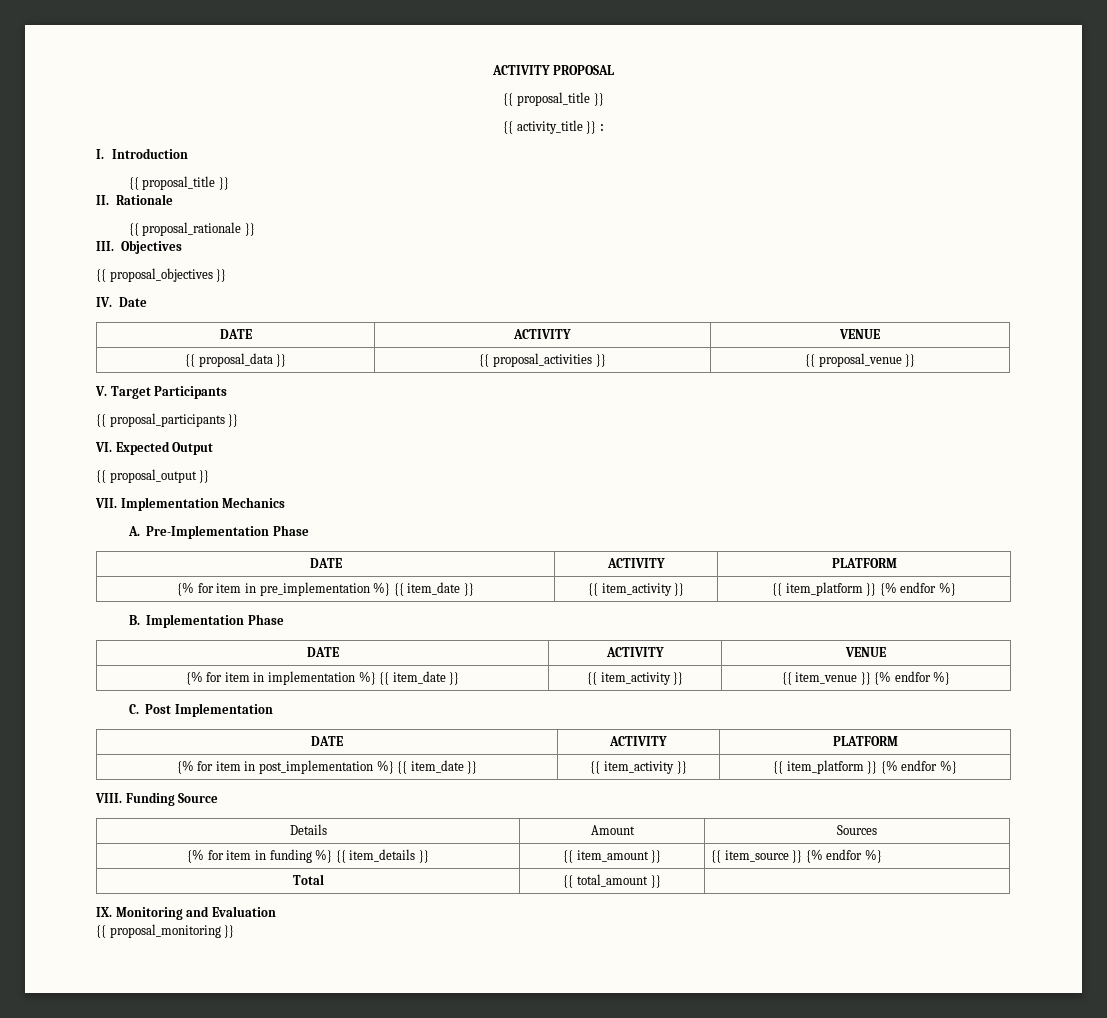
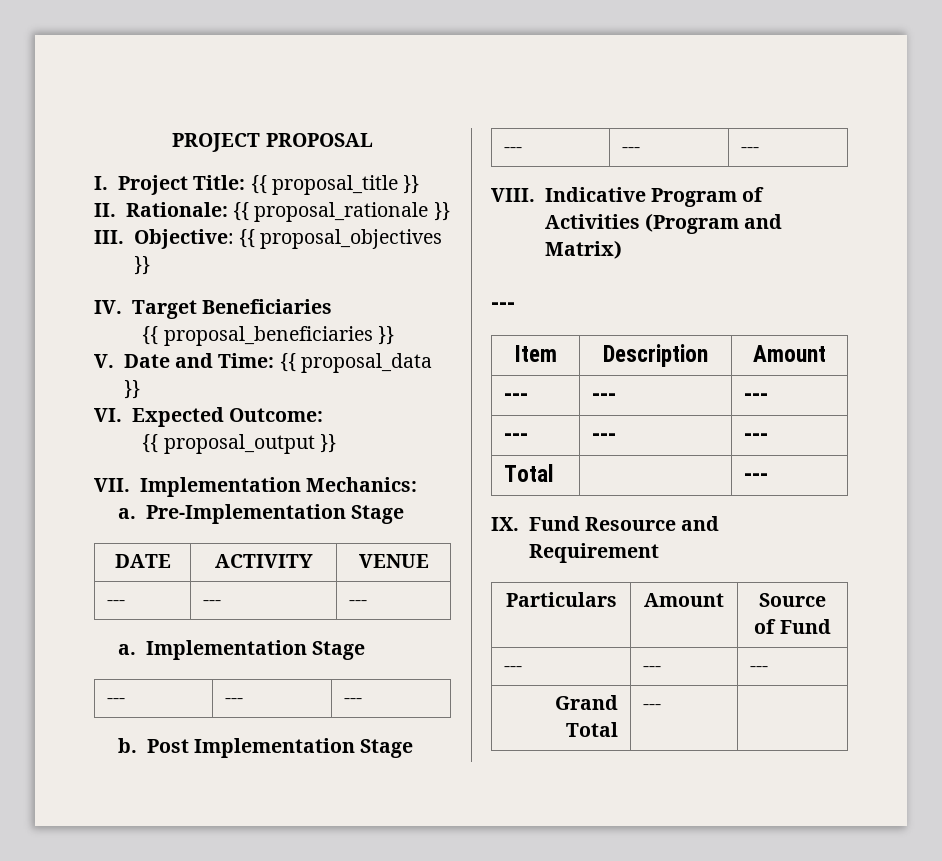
- ACTIVITY PROPOSAL
- {{ proposal_title }}
- {{ activity_title }} :
+ PROJECT PROPOSAL
- I. Introduction
- {{ proposal_title }}
+ I. Project Title: {{ proposal_title }}
- II. Rationale
- {{ proposal_rationale }}
+ II. Rationale: {{ proposal_rationale }}
- III. Objectives
- {{ proposal_objectives }}
+ III. Objective: {{ proposal_objectives }}
- IV. Date
+ IV. Target Beneficiaries
+ {{ proposal_beneficiaries }}
+ V. Date and Time: {{ proposal_data }}
+ VI. Expected Outcome:
+ {{ proposal_output }}
+ VII. Implementation Mechanics:
+ a. Pre-Implementation Stage
  DATE | ACTIVITY | VENUE
- {{ proposal_data }} | {{ proposal_activities }} | {{ proposal_venue }}
- V. Target Participants
- {{ proposal_participants }}
- VI. Expected Output
- {{ proposal_output }}
- VII. Implementation Mechanics
- A. Pre-Implementation Phase
- DATE | ACTIVITY | PLATFORM
- {% for item in pre_implementation %} {{ item_date }} | {{ item_activity }} | {{ item_platform }} {% endfor %}
- B. Implementation Phase
- DATE | ACTIVITY | VENUE
- {% for item in implementation %} {{ item_date }} | {{ item_activity }} | {{ item_venue }} {% endfor %}
- C. Post Implementation
- DATE | ACTIVITY | PLATFORM
- {% for item in post_implementation %} {{ item_date }} | {{ item_activity }} | {{ item_platform }} {% endfor %}
- VIII. Funding Source
- Details | Amount | Sources
- {% for item in funding %} {{ item_details }} | {{ item_amount }} | {{ item_source }} {% endfor %}
- Total | {{ total_amount }} |
- IX. Monitoring and Evaluation
- {{ proposal_monitoring }}
+ --- | --- | ---
+ a. Implementation Stage
+ --- | --- | ---
+ b. Post Implementation Stage
+ --- | --- | ---
+ VIII. Indicative Program of Activities (Program and Matrix)
+ ---
+ Item | Description | Amount
+ --- | --- | ---
+ --- | --- | ---
+ Total | | ---
+ IX. Fund Resource and Requirement
+ Particulars | Amount | Source of Fund
+ --- | --- | ---
+ Grand Total | --- |

